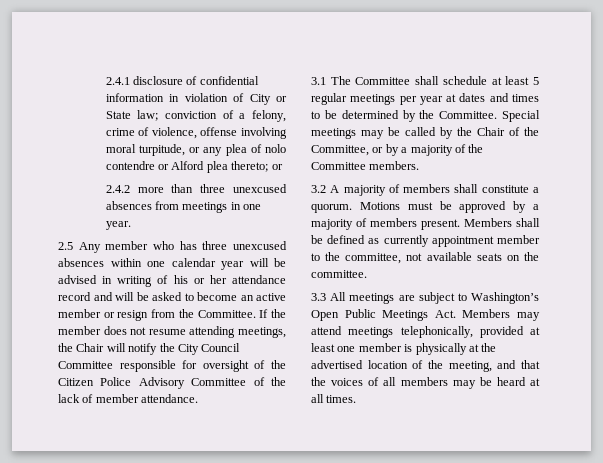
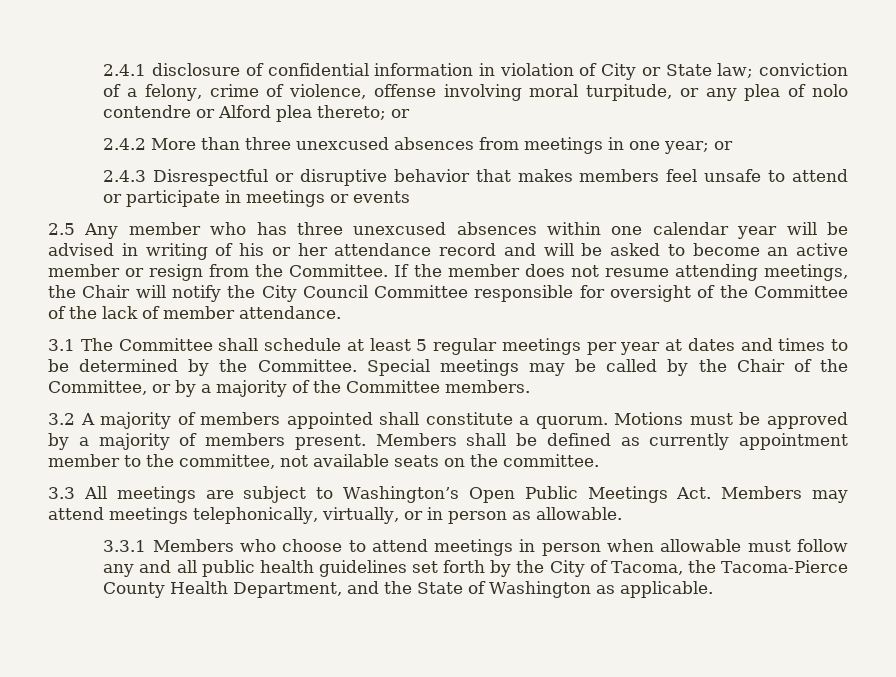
- 2.4.2 more than three unexcused absences from meetings in one year.
+ 2.4.2 More than three unexcused absences from meetings in one year; or
+ 2.4.3 Disrespectful or disruptive behavior that makes members feel unsafe to attend or participate in meetings or events
- If the member does not resume attending meetings, the Chair will notify the City Council Committee responsible for oversight of the Citizen Police Advisory Committee of the lack of member attendance.
+ If the member does not resume attending meetings, the Chair will notify the City Council Committee responsible for oversight of the Committee of the lack of member attendance.
- 3.2 A majority of members shall constitute a quorum.
+ 3.2 A majority of members appointed shall constitute a quorum.
- 3.3 All meetings are subject to Washington’s Open Public Meetings Act. Members may attend meetings telephonically, provided at least one member is physically at the advertised location of the meeting, and that the voices of all members may be heard at all times.
+ 3.3 All meetings are subject to Washington’s Open Public Meetings Act. Members may attend meetings telephonically, virtually, or in person as allowable.
+ 3.3.1 Members who choose to attend meetings in person when allowable must follow any and all public health guidelines set forth by the City of Tacoma, the Tacoma-Pierce County Health Department, and the State of Washington as applicable.

